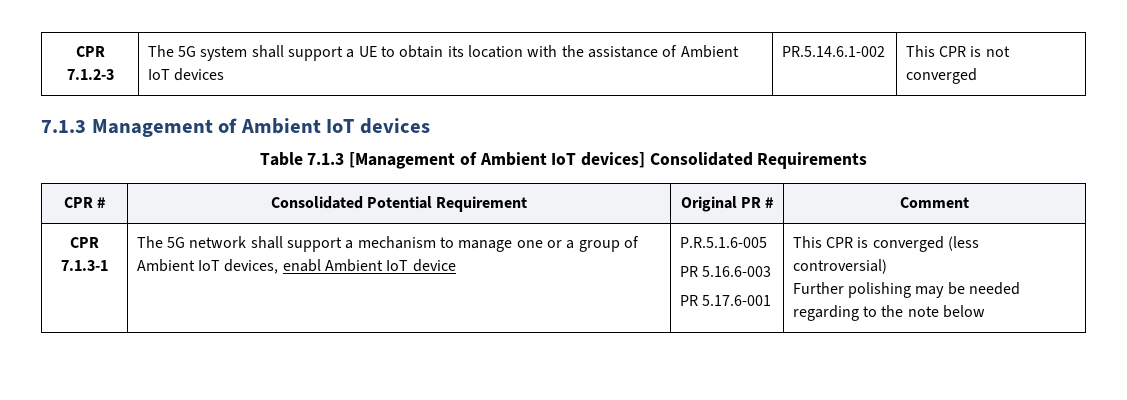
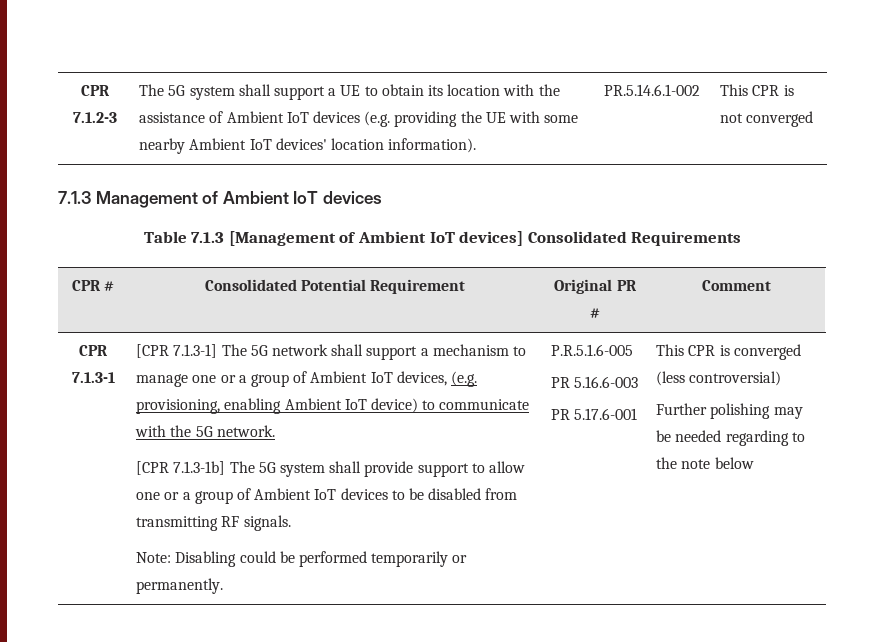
- CPR 7.1.2-3 | The 5G system shall support a UE to obtain its location with the assistance of Ambient IoT devices | PR.5.14.6.1-002 | This CPR is not converged
+ CPR 7.1.2-3 | The 5G system shall support a UE to obtain its location with the assistance of Ambient IoT devices (e.g. providing the UE with some nearby Ambient IoT devices' location information). | PR.5.14.6.1-002 | This CPR is not converged
- The 5G network shall support a mechanism to manage one or a group of Ambient IoT devices, enabl Ambient IoT device
+ [CPR 7.1.3-1] The 5G network shall support a mechanism to manage one or a group of Ambient IoT devices, (e.g. provisioning, enabling Ambient IoT device) to communicate with the 5G network.
+ [CPR 7.1.3-1b] The 5G system shall provide support to allow one or a group of Ambient IoT devices to be disabled from transmitting RF signals.
+ Note: Disabling could be performed temporarily or permanently.

